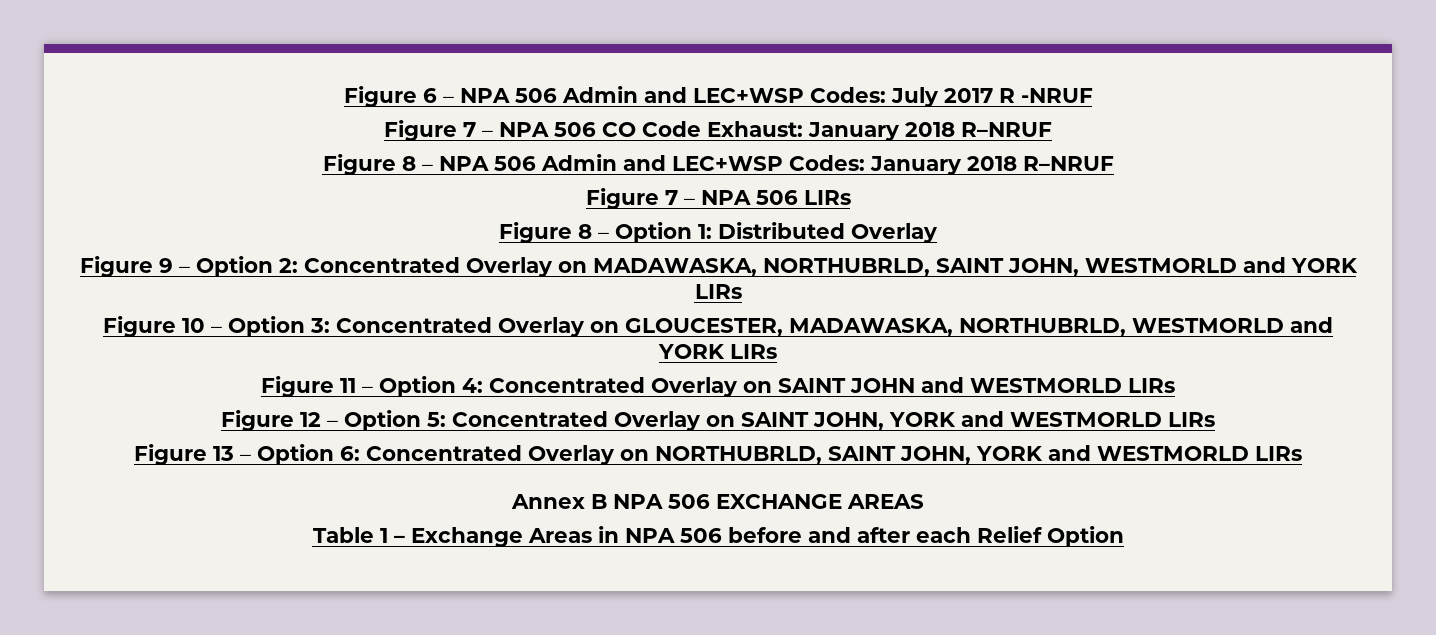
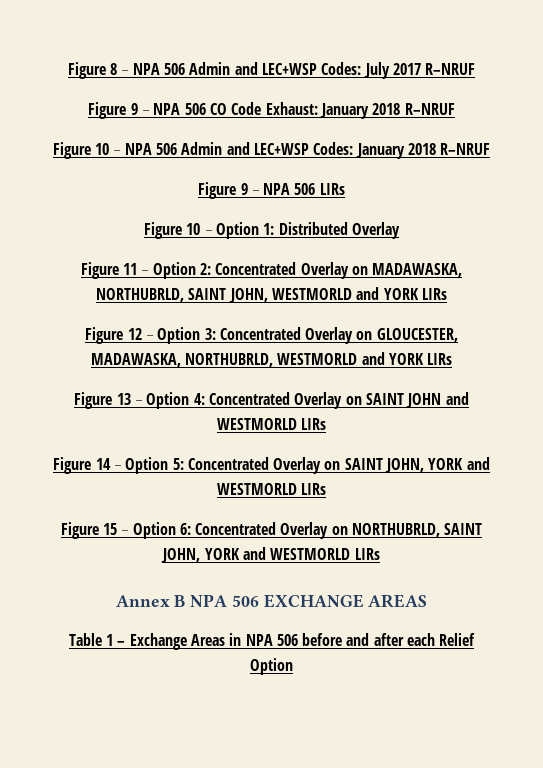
- Figure 6 – NPA 506 Admin and LEC+WSP Codes: July 2017 R -NRUF
- Figure 7 – NPA 506 CO Code Exhaust: January 2018 R–NRUF
+ Figure 8 – NPA 506 Admin and LEC+WSP Codes: July 2017 R–NRUF
+ Figure 9 – NPA 506 CO Code Exhaust: January 2018 R–NRUF
- Figure 8 – NPA 506 Admin and LEC+WSP Codes: January 2018 R–NRUF
+ Figure 10 – NPA 506 Admin and LEC+WSP Codes: January 2018 R–NRUF
- Figure 7 – NPA 506 LIRs
+ Figure 9 – NPA 506 LIRs
- Figure 8 – Option 1: Distributed Overlay
+ Figure 10 – Option 1: Distributed Overlay
- Figure 9 – Option 2: Concentrated Overlay on MADAWASKA, NORTHUBRLD, SAINT JOHN, WESTMORLD and YORK LIRs
+ Figure 11 – Option 2: Concentrated Overlay on MADAWASKA, NORTHUBRLD, SAINT JOHN, WESTMORLD and YORK LIRs
- Figure 10 – Option 3: Concentrated Overlay on GLOUCESTER, MADAWASKA, NORTHUBRLD, WESTMORLD and YORK LIRs
+ Figure 12 – Option 3: Concentrated Overlay on GLOUCESTER, MADAWASKA, NORTHUBRLD, WESTMORLD and YORK LIRs
- Figure 11 – Option 4: Concentrated Overlay on SAINT JOHN and WESTMORLD LIRs
+ Figure 13 – Option 4: Concentrated Overlay on SAINT JOHN and WESTMORLD LIRs
- Figure 12 – Option 5: Concentrated Overlay on SAINT JOHN, YORK and WESTMORLD LIRs
+ Figure 14 – Option 5: Concentrated Overlay on SAINT JOHN, YORK and WESTMORLD LIRs
- Figure 13 – Option 6: Concentrated Overlay on NORTHUBRLD, SAINT JOHN, YORK and WESTMORLD LIRs
+ Figure 15 – Option 6: Concentrated Overlay on NORTHUBRLD, SAINT JOHN, YORK and WESTMORLD LIRs

